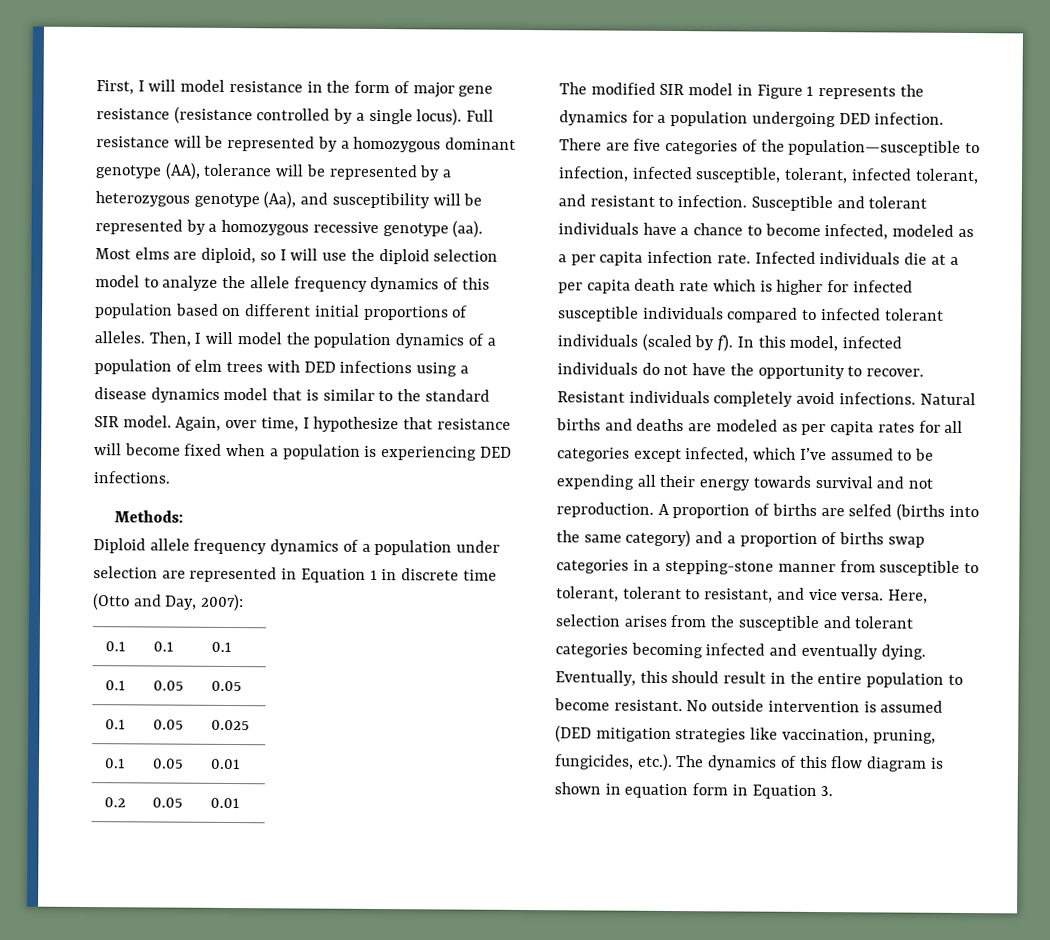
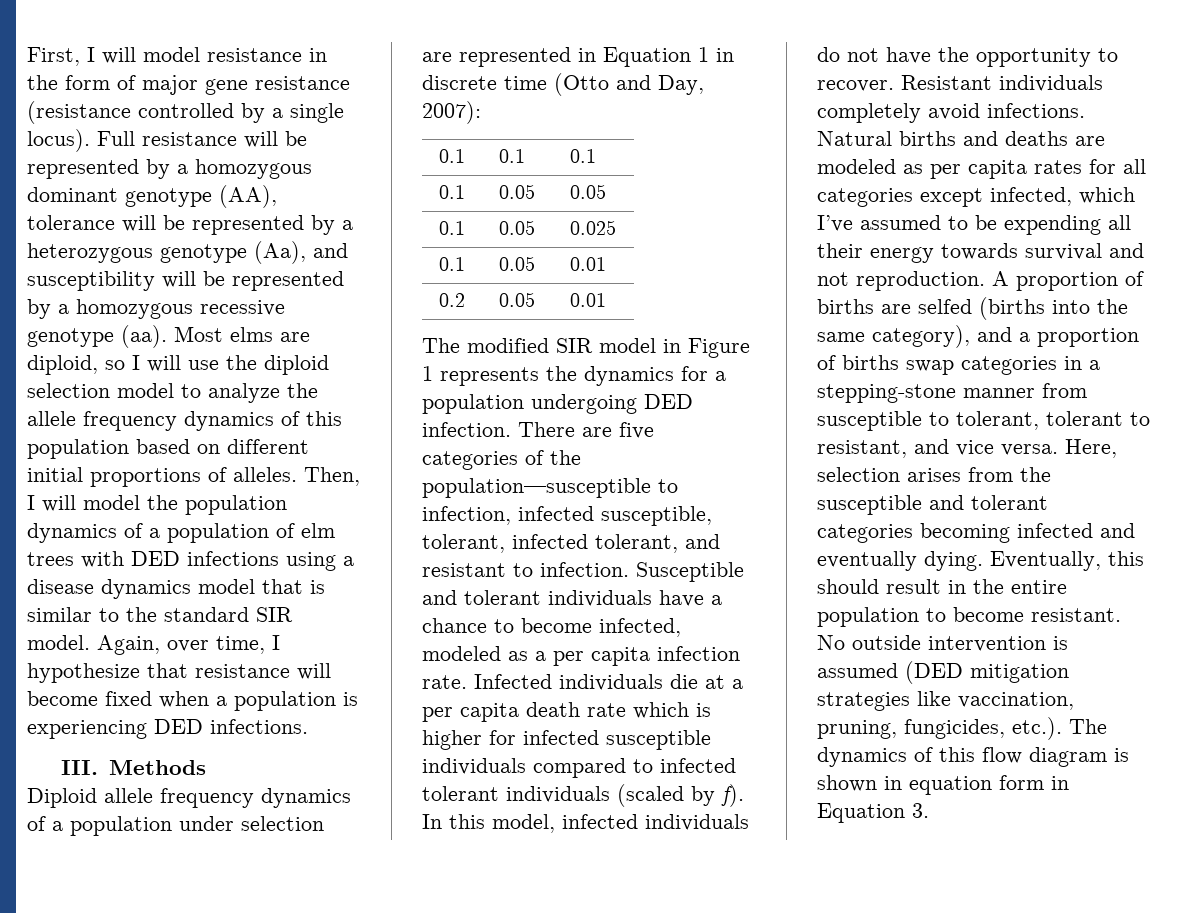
- Methods:
+ III. Methods
- A proportion of births are selfed (births into the same category) and a proportion of births swap categories in a stepping-stone manner from susceptible to tolerant, tolerant to resistant, and vice versa.
+ A proportion of births are selfed (births into the same category), and a proportion of births swap categories in a stepping-stone manner from susceptible to tolerant, tolerant to resistant, and vice versa.

